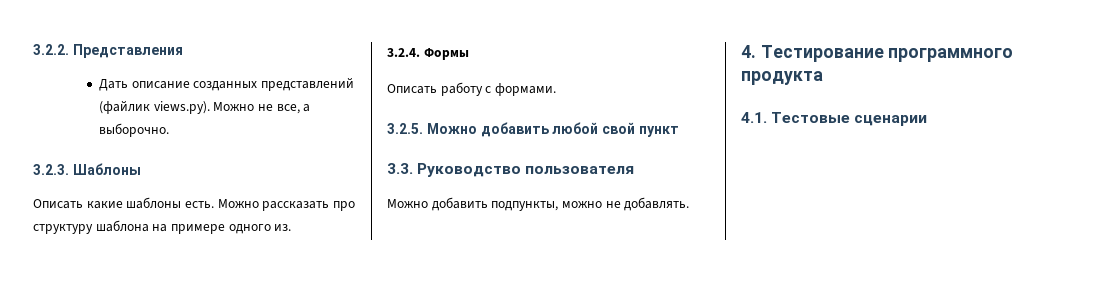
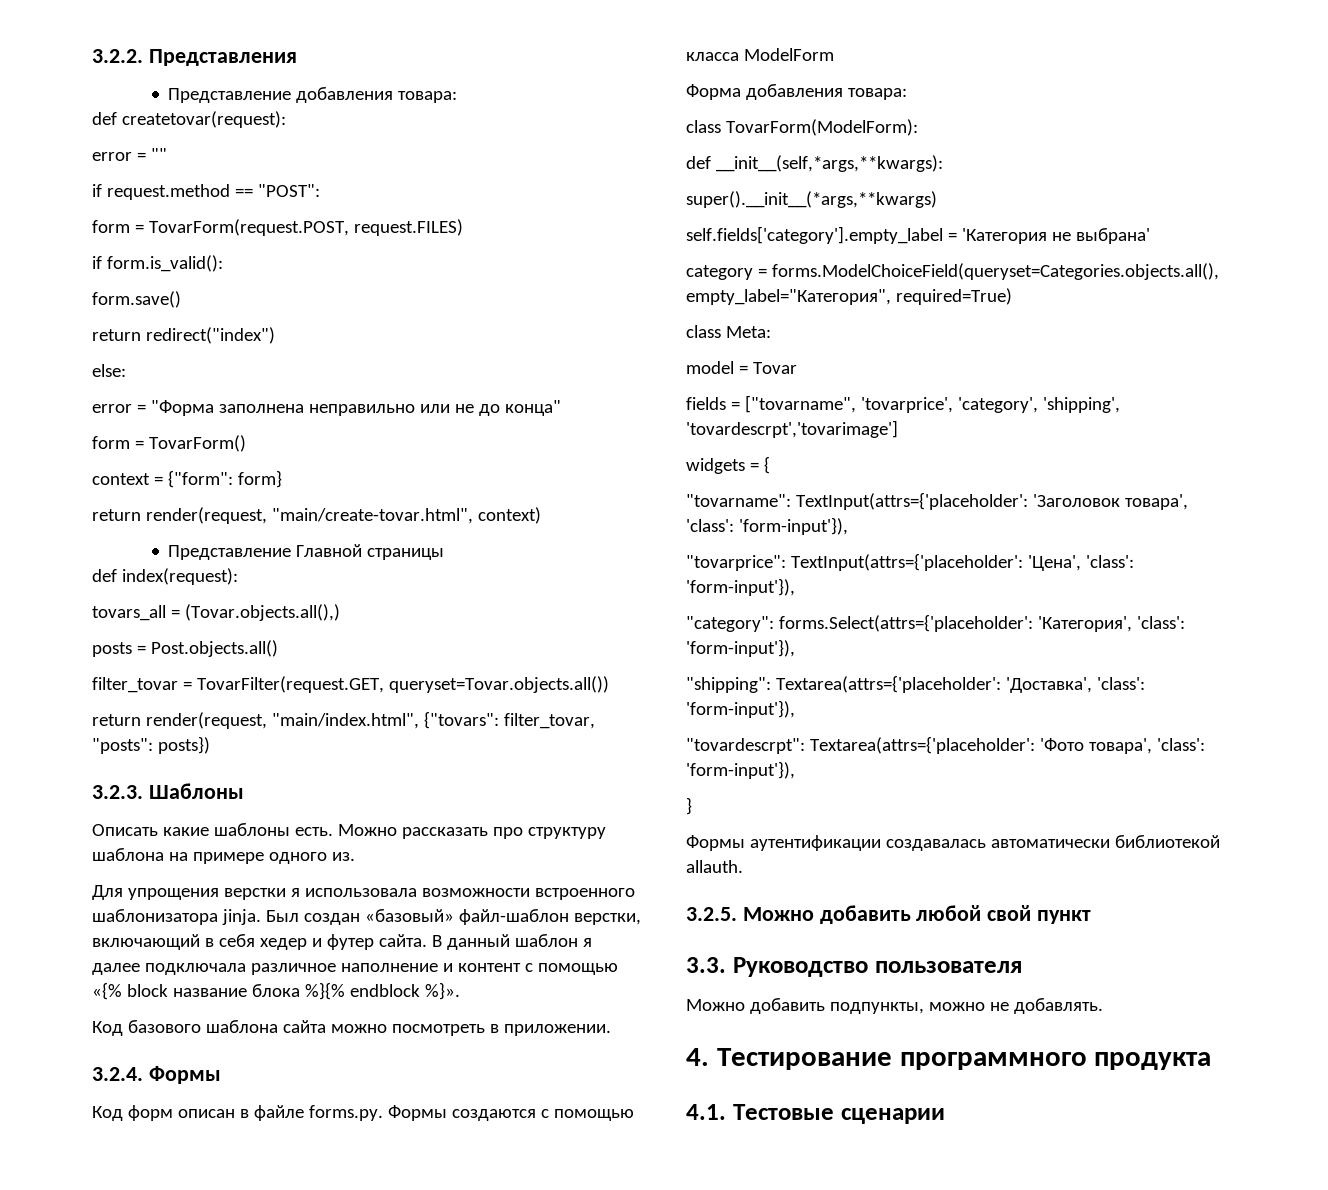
- Дать описание созданных представлений (файлик views.py). Можно не все, а выборочно.
+ Представление добавления товара:
+ def createtovar(request):
+ error = ""
+ if request.method == "POST":
+ form = TovarForm(request.POST, request.FILES)
+ if form.is_valid():
+ form.save()
+ return redirect("index")
+ else:
+ error = "Форма заполнена неправильно или не до конца"
+ form = TovarForm()
+ context = {"form": form}
+ return render(request, "main/create-tovar.html", context)
+ Представление Главной страницы
+ def index(request):
+ tovars_all = (Tovar.objects.all(),)
+ posts = Post.objects.all()
+ filter_tovar = TovarFilter(request.GET, queryset=Tovar.objects.all())
+ return render(request, "main/index.html", {"tovars": filter_tovar, "posts": posts})
+ Для упрощения верстки я использовала возможности встроенного шаблонизатора jinja. Был создан «базовый» файл-шаблон верстки, включающий в себя хедер и футер сайта. В данный шаблон я далее подключала различное наполнение и контент с помощью «{% block название блока %}{% endblock %}».
+ Код базового шаблона сайта можно посмотреть в приложении.
  3.2.4. Формы
- Описать работу с формами.
+ Код форм описан в файле forms.py. Формы создаются с помощью класса ModelForm
+ Форма добавления товара:
+ class TovarForm(ModelForm):
+ def __init__(self,*args,**kwargs):
+ super().__init__(*args,**kwargs)
+ self.fields['category'].empty_label = 'Категория не выбрана'
+ category = forms.ModelChoiceField(queryset=Categories.objects.all(), empty_label="Категория", required=True)
+ class Meta:
+ model = Tovar
+ fields = ["tovarname", 'tovarprice', 'category', 'shipping', 'tovardescrpt','tovarimage']
+ widgets = {
+ "tovarname": TextInput(attrs={'placeholder': 'Заголовок товара', 'class': 'form-input'}),
+ "tovarprice": TextInput(attrs={'placeholder': 'Цена', 'class': 'form-input'}),
+ "category": forms.Select(attrs={'placeholder': 'Категория', 'class': 'form-input'}),
+ "shipping": Textarea(attrs={'placeholder': 'Доставка', 'class': 'form-input'}),
+ "tovardescrpt": Textarea(attrs={'placeholder': 'Фото товара', 'class': 'form-input'}),
+ }
+ Формы аутентификации создавалась автоматически библиотекой allauth.

